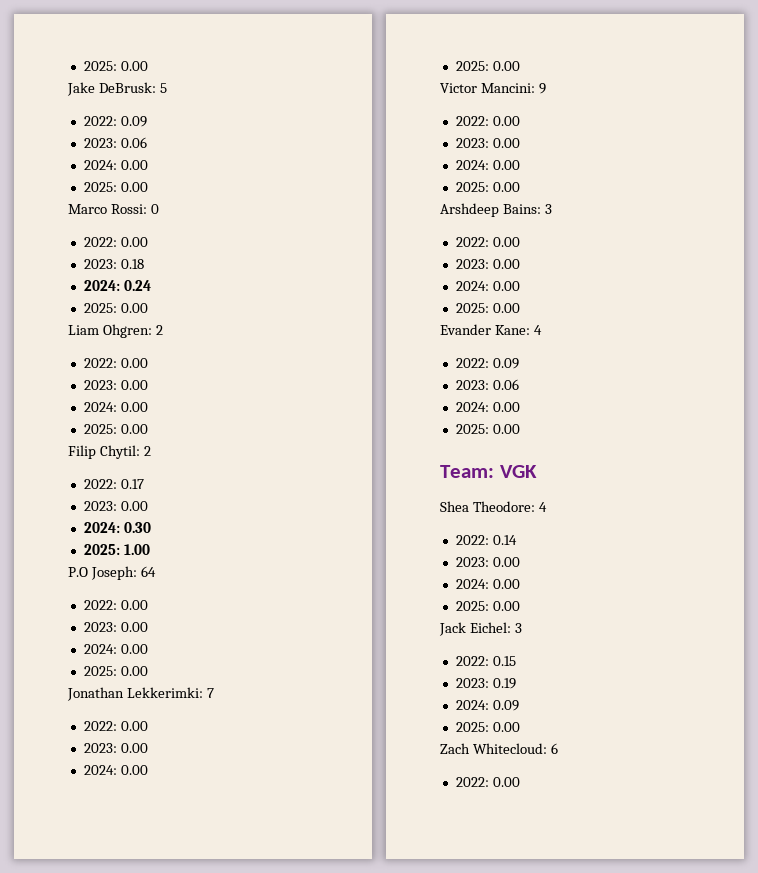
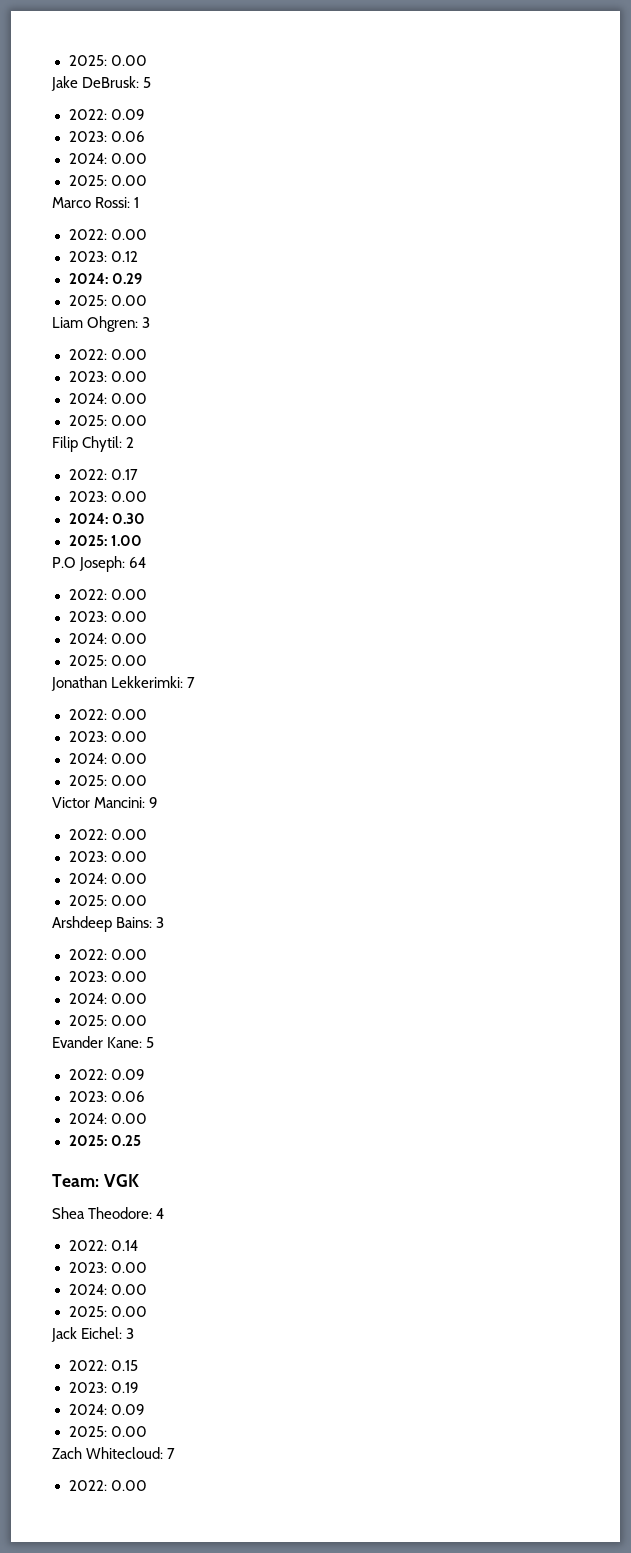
- Marco Rossi: 0
+ Marco Rossi: 1
  2022: 0.00
- 2023: 0.18
- 2024: 0.24
+ 2023: 0.12
+ 2024: 0.29
- Liam Ohgren: 2
+ Liam Ohgren: 3
- Evander Kane: 4
+ Evander Kane: 5
  2022: 0.09
  2023: 0.06
  2024: 0.00
- 2025: 0.00
+ 2025: 0.25
- Zach Whitecloud: 6
+ Zach Whitecloud: 7

